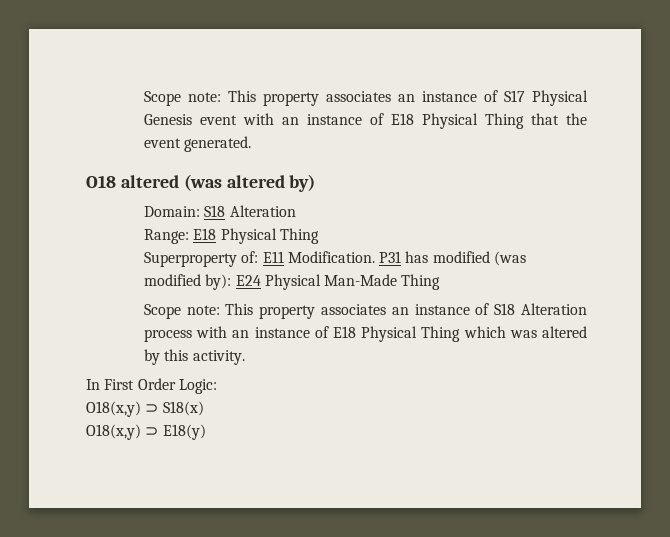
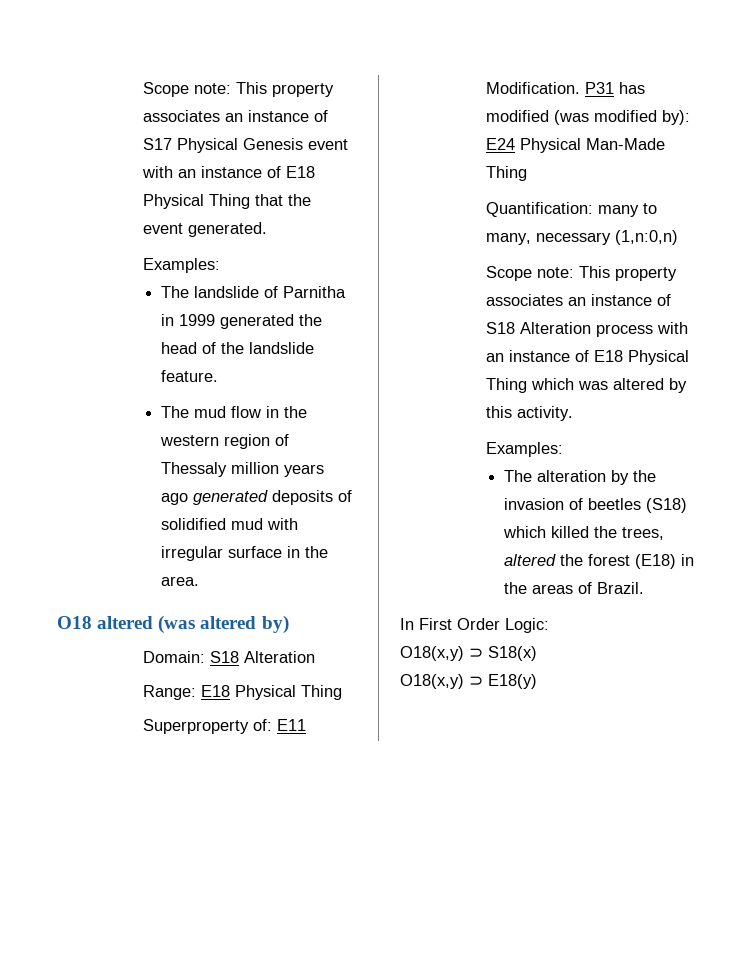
  Scope note: This property associates an instance of S17 Physical Genesis event with an instance of E18 Physical Thing that the event generated.
+ Examples:
+ The landslide of Parnitha in 1999 generated the head of the landslide feature.
+ The mud flow in the western region of Thessaly million years ago generated deposits of solidified mud with irregular surface in the area.
+ Quantification: many to many, necessary (1,n:0,n)
  Scope note: This property associates an instance of S18 Alteration process with an instance of E18 Physical Thing which was altered by this activity.
+ Examples:
+ The alteration by the invasion of beetles (S18) which killed the trees, altered the forest (E18) in the areas of Brazil.

